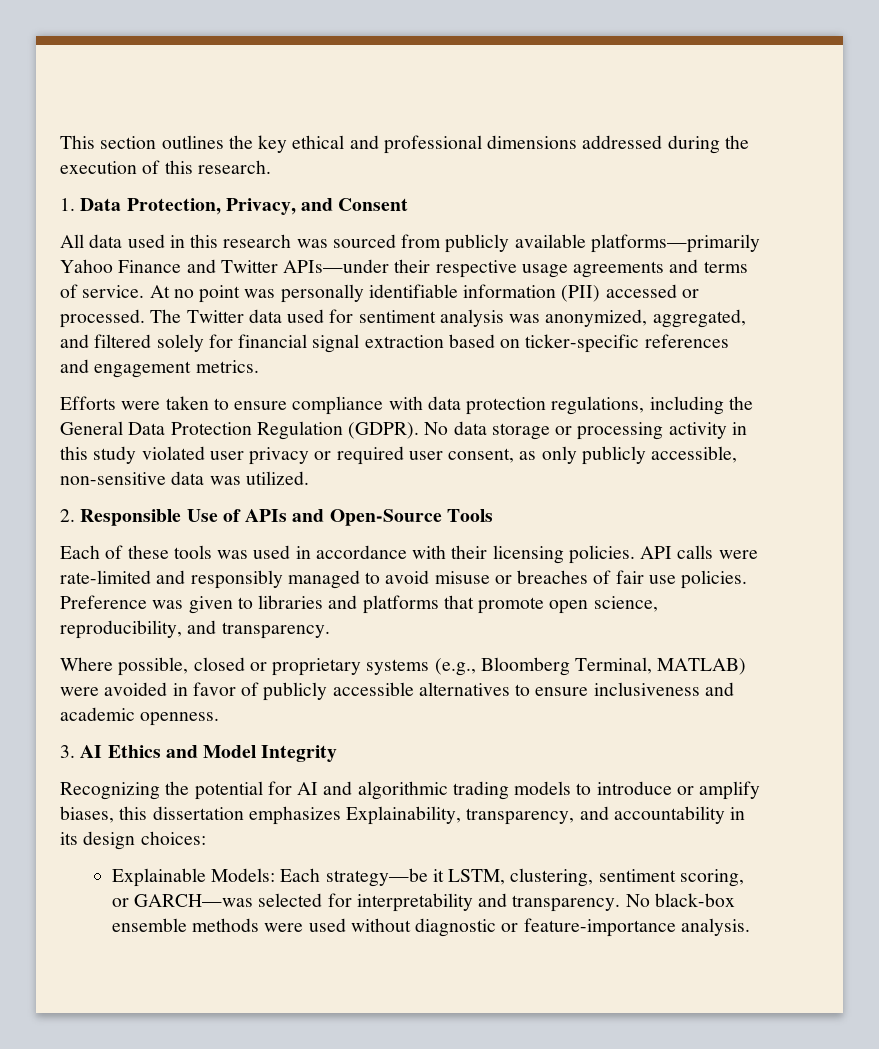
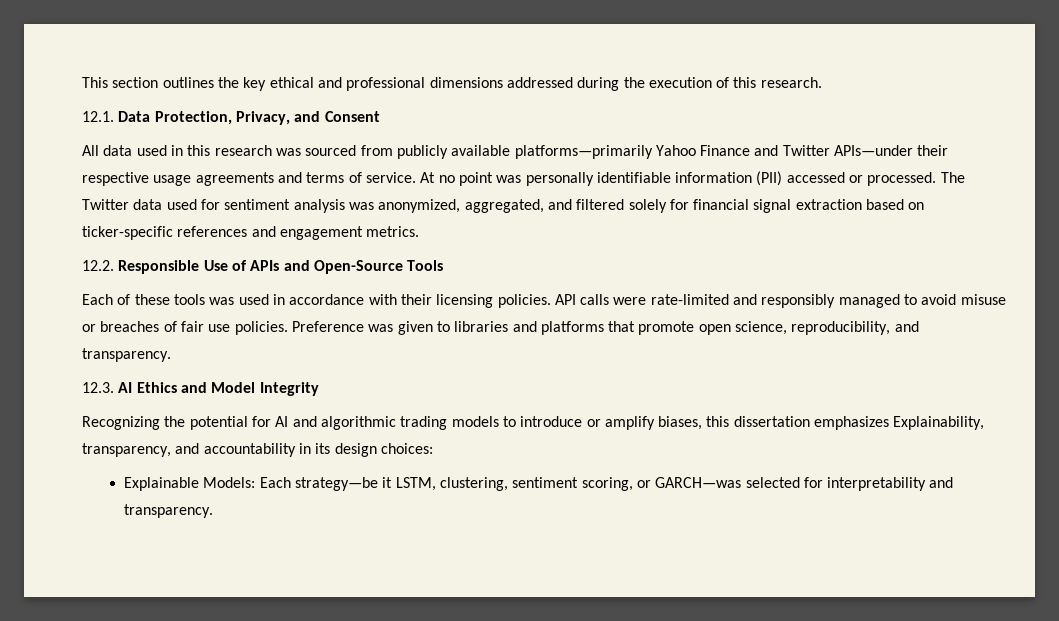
- 1. Data Protection, Privacy, and Consent
+ 12.1. Data Protection, Privacy, and Consent
- Efforts were taken to ensure compliance with data protection regulations, including the General Data Protection Regulation (GDPR). No data storage or processing activity in this study violated user privacy or required user consent, as only publicly accessible, non-sensitive data was utilized.
- 2. Responsible Use of APIs and Open-Source Tools
+ 12.2. Responsible Use of APIs and Open-Source Tools
- Where possible, closed or proprietary systems (e.g., Bloomberg Terminal, MATLAB) were avoided in favor of publicly accessible alternatives to ensure inclusiveness and academic openness.
- 3. AI Ethics and Model Integrity
+ 12.3. AI Ethics and Model Integrity
- No black-box ensemble methods were used without diagnostic or feature-importance analysis.

